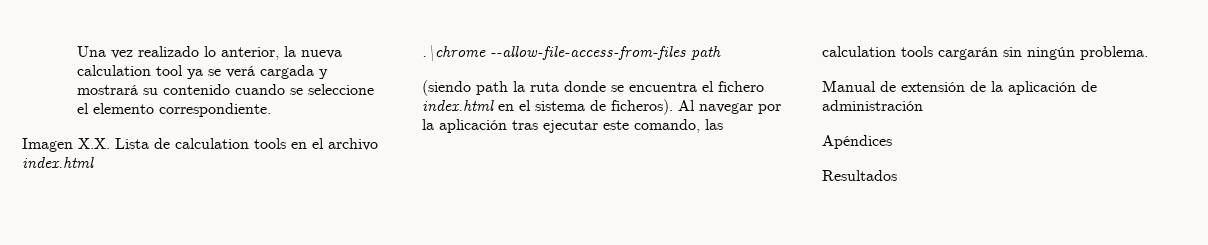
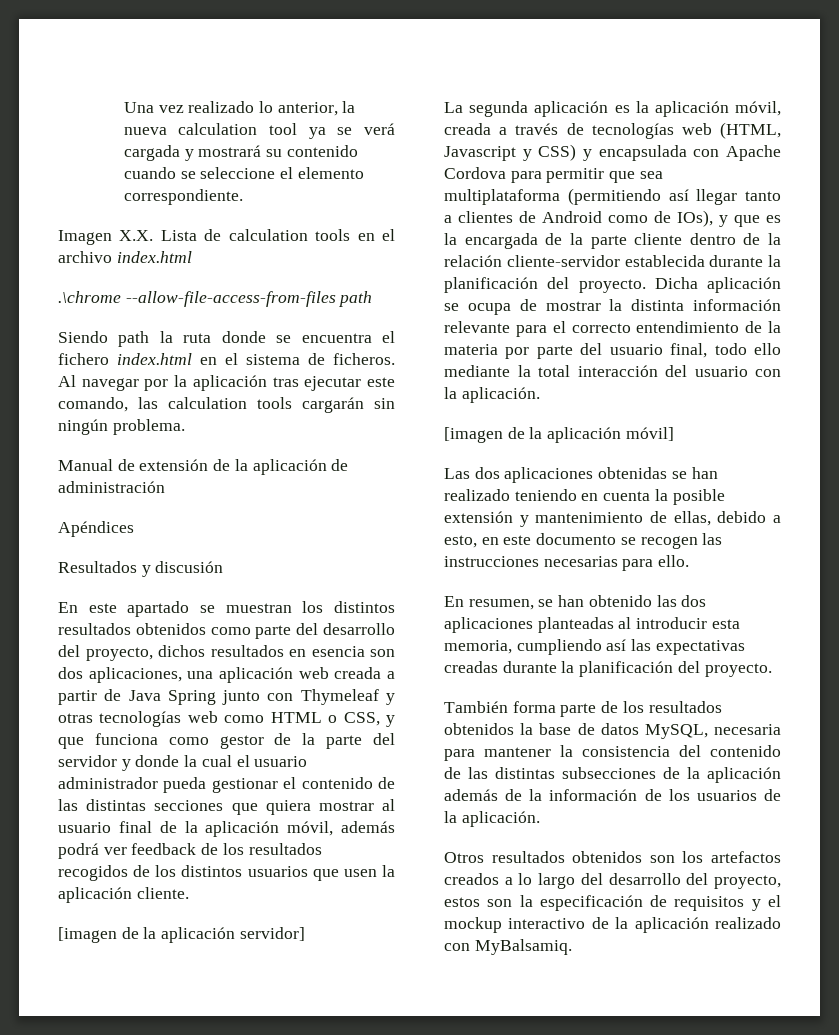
- (siendo path la ruta donde se encuentra el fichero index.html en el sistema de ficheros).
+ Siendo path la ruta donde se encuentra el fichero index.html en el sistema de ficheros.
- Resultados
+ Resultados y discusión
+ En este apartado se muestran los distintos resultados obtenidos como parte del desarrollo del proyecto, dichos resultados en esencia son dos aplicaciones, una aplicación web creada a partir de Java Spring junto con Thymeleaf y otras tecnologías web como HTML o CSS, y que funciona como gestor de la parte del servidor y donde la cual el usuario administrador pueda gestionar el contenido de las distintas secciones que quiera mostrar al usuario final de la aplicación móvil, además podrá ver feedback de los resultados recogidos de los distintos usuarios que usen la aplicación cliente.
+ [imagen de la aplicación servidor]
+ La segunda aplicación es la aplicación móvil, creada a través de tecnologías web (HTML, Javascript y CSS) y encapsulada con Apache Cordova para permitir que sea multiplataforma (permitiendo así llegar tanto a clientes de Android como de IOs), y que es la encargada de la parte cliente dentro de la relación cliente-servidor establecida durante la planificación del proyecto. Dicha aplicación se ocupa de mostrar la distinta información relevante para el correcto entendimiento de la materia por parte del usuario final, todo ello mediante la total interacción del usuario con la aplicación.
+ [imagen de la aplicación móvil]
+ Las dos aplicaciones obtenidas se han realizado teniendo en cuenta la posible extensión y mantenimiento de ellas, debido a esto, en este documento se recogen las instrucciones necesarias para ello.
+ En resumen, se han obtenido las dos aplicaciones planteadas al introducir esta memoria, cumpliendo así las expectativas creadas durante la planificación del proyecto.
+ También forma parte de los resultados obtenidos la base de datos MySQL, necesaria para mantener la consistencia del contenido de las distintas subsecciones de la aplicación además de la información de los usuarios de la aplicación.
+ Otros resultados obtenidos son los artefactos creados a lo largo del desarrollo del proyecto, estos son la especificación de requisitos y el mockup interactivo de la aplicación realizado con MyBalsamiq.

